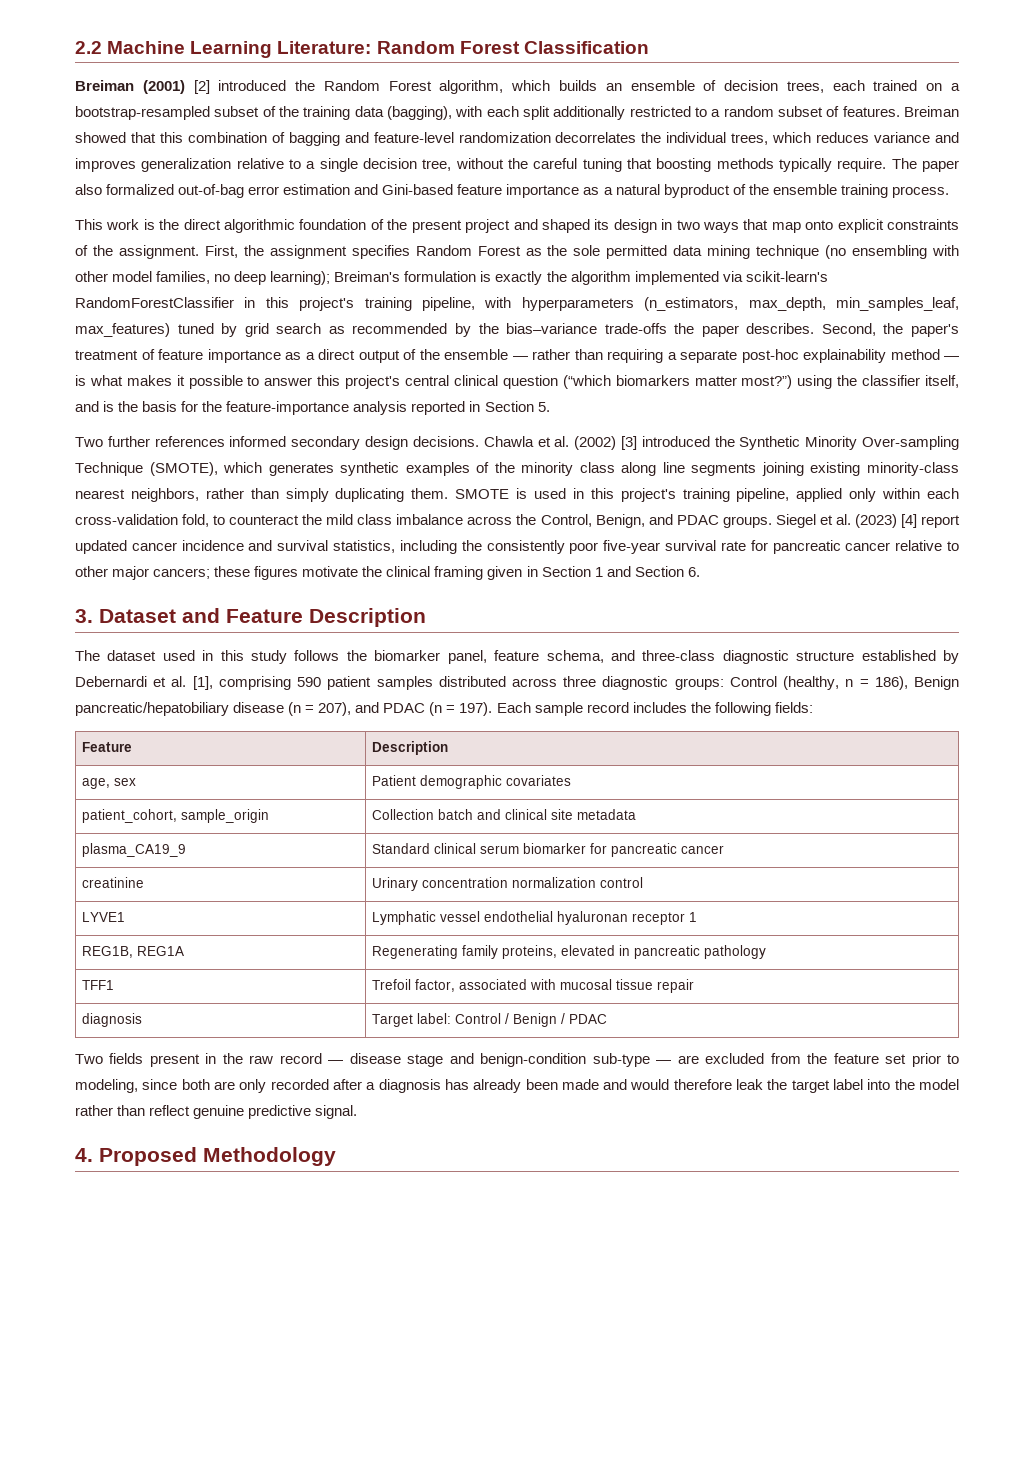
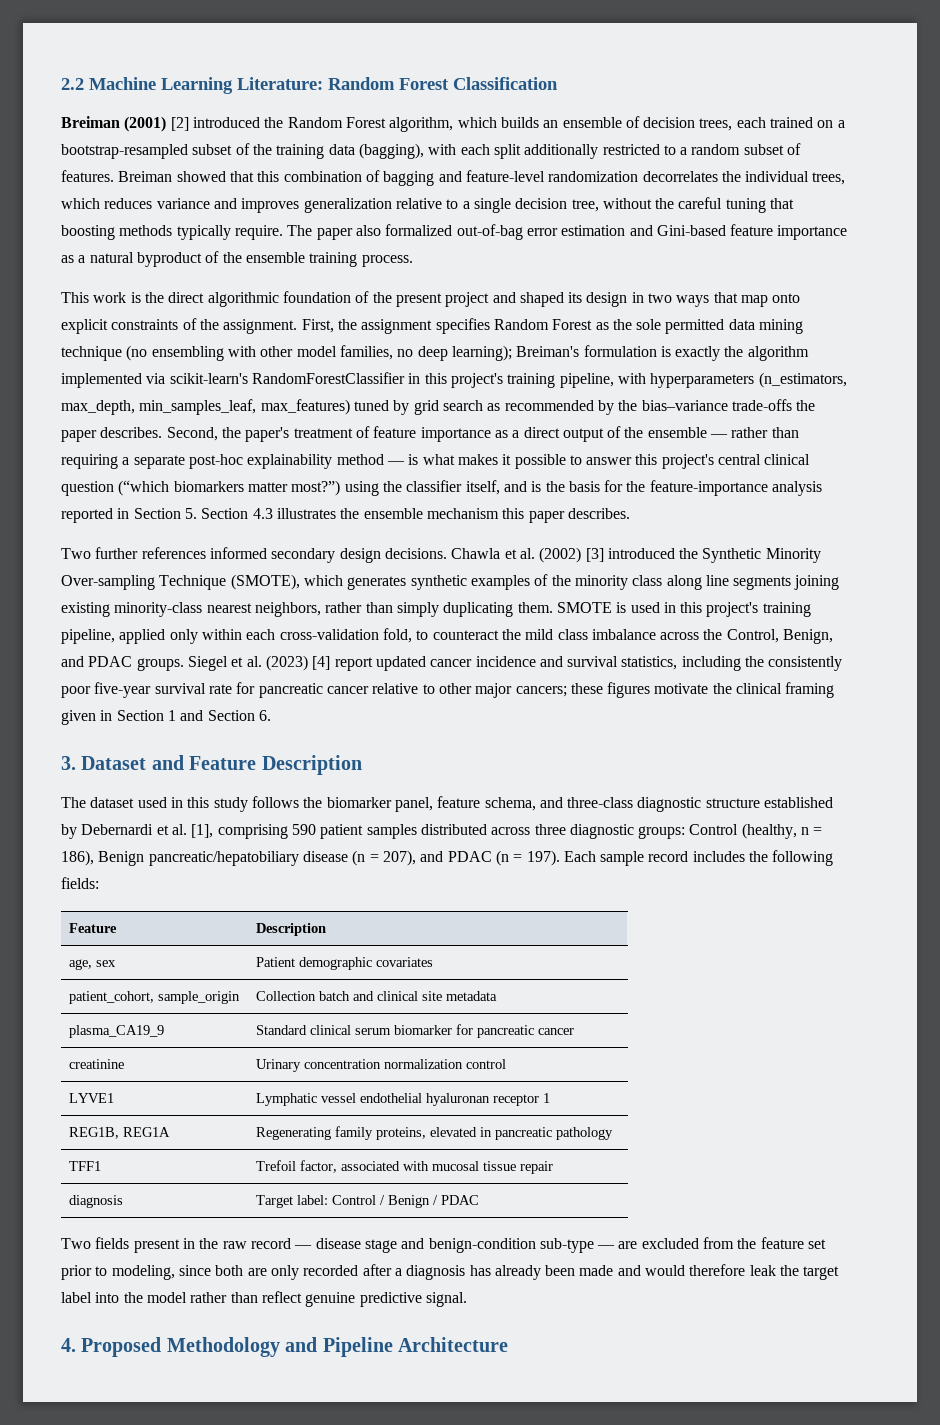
- Second, the paper's treatment of feature importance as a direct output of the ensemble — rather than requiring a separate post-hoc explainability method — is what makes it possible to answer this project's central clinical question (“which biomarkers matter most?”) using the classifier itself, and is the basis for the feature-importance analysis reported in Section 5.
+ Second, the paper's treatment of feature importance as a direct output of the ensemble — rather than requiring a separate post-hoc explainability method — is what makes it possible to answer this project's central clinical question (“which biomarkers matter most?”) using the classifier itself, and is the basis for the feature-importance analysis reported in Section 5. Section 4.3 illustrates the ensemble mechanism this paper describes.
- 4. Proposed Methodology
+ 4. Proposed Methodology and Pipeline Architecture

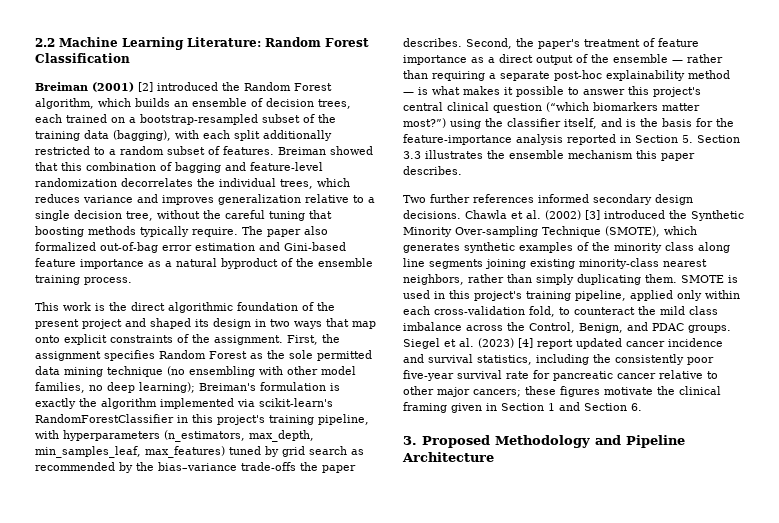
- Second, the paper's treatment of feature importance as a direct output of the ensemble — rather than requiring a separate post-hoc explainability method — is what makes it possible to answer this project's central clinical question (“which biomarkers matter most?”) using the classifier itself, and is the basis for the feature-importance analysis reported in Section 5. Section 4.3 illustrates the ensemble mechanism this paper describes.
+ Second, the paper's treatment of feature importance as a direct output of the ensemble — rather than requiring a separate post-hoc explainability method — is what makes it possible to answer this project's central clinical question (“which biomarkers matter most?”) using the classifier itself, and is the basis for the feature-importance analysis reported in Section 5. Section 3.3 illustrates the ensemble mechanism this paper describes.
- 3. Dataset and Feature Description
- The dataset used in this study follows the biomarker panel, feature schema, and three-class diagnostic structure established by Debernardi et al. [1], comprising 590 patient samples distributed across three diagnostic groups: Control (healthy, n = 186), Benign pancreatic/hepatobiliary disease (n = 207), and PDAC (n = 197). Each sample record includes the following fields:
- Feature | Description
- age, sex | Patient demographic covariates
- patient_cohort, sample_origin | Collection batch and clinical site metadata
- plasma_CA19_9 | Standard clinical serum biomarker for pancreatic cancer
- creatinine | Urinary concentration normalization control
- LYVE1 | Lymphatic vessel endothelial hyaluronan receptor 1
- REG1B, REG1A | Regenerating family proteins, elevated in pancreatic pathology
- TFF1 | Trefoil factor, associated with mucosal tissue repair
- diagnosis | Target label: Control / Benign / PDAC
- Two fields present in the raw record — disease stage and benign-condition sub-type — are excluded from the feature set prior to modeling, since both are only recorded after a diagnosis has already been made and would therefore leak the target label into the model rather than reflect genuine predictive signal.
- 4. Proposed Methodology and Pipeline Architecture
+ 3. Proposed Methodology and Pipeline Architecture

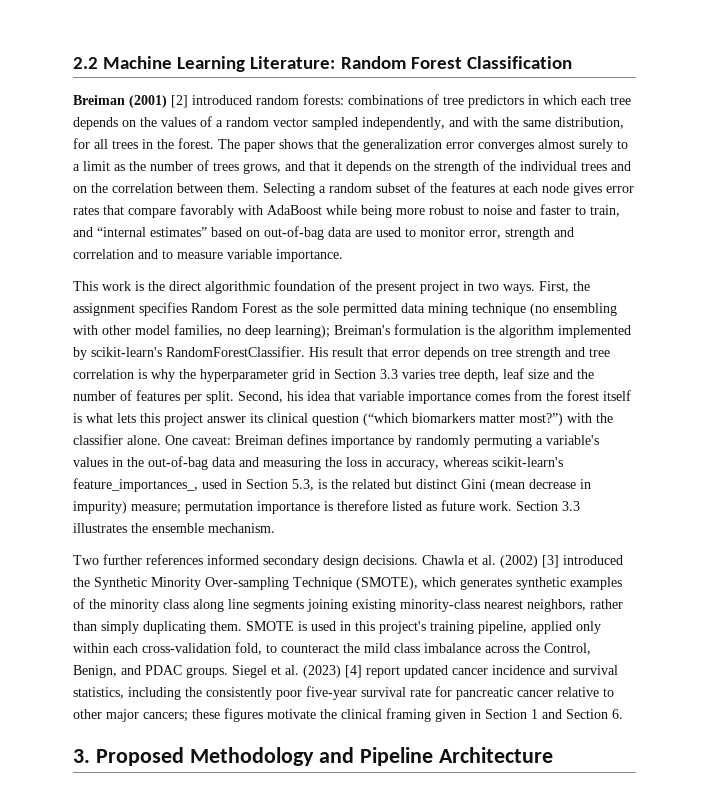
- Breiman (2001) [2] introduced the Random Forest algorithm, which builds an ensemble of decision trees, each trained on a bootstrap-resampled subset of the training data (bagging), with each split additionally restricted to a random subset of features. Breiman showed that this combination of bagging and feature-level randomization decorrelates the individual trees, which reduces variance and improves generalization relative to a single decision tree, without the careful tuning that boosting methods typically require. The paper also formalized out-of-bag error estimation and Gini-based feature importance as a natural byproduct of the ensemble training process.
+ Breiman (2001) [2] introduced random forests: combinations of tree predictors in which each tree depends on the values of a random vector sampled independently, and with the same distribution, for all trees in the forest. The paper shows that the generalization error converges almost surely to a limit as the number of trees grows, and that it depends on the strength of the individual trees and on the correlation between them. Selecting a random subset of the features at each node gives error rates that compare favorably with AdaBoost while being more robust to noise and faster to train, and “internal estimates” based on out-of-bag data are used to monitor error, strength and correlation and to measure variable importance.
- This work is the direct algorithmic foundation of the present project and shaped its design in two ways that map onto explicit constraints of the assignment.
+ This work is the direct algorithmic foundation of the present project in two ways.
- First, the assignment specifies Random Forest as the sole permitted data mining technique (no ensembling with other model families, no deep learning); Breiman's formulation is exactly the algorithm implemented via scikit-learn's RandomForestClassifier in this project's training pipeline, with hyperparameters (n_estimators, max_depth, min_samples_leaf, max_features) tuned by grid search as recommended by the bias–variance trade-offs the paper describes. Second, the paper's treatment of feature importance as a direct output of the ensemble — rather than requiring a separate post-hoc explainability method — is what makes it possible to answer this project's central clinical question (“which biomarkers matter most?”) using the classifier itself, and is the basis for the feature-importance analysis reported in Section 5. Section 3.3 illustrates the ensemble mechanism this paper describes.
+ First, the assignment specifies Random Forest as the sole permitted data mining technique (no ensembling with other model families, no deep learning); Breiman's formulation is the algorithm implemented by scikit-learn's RandomForestClassifier. His result that error depends on tree strength and tree correlation is why the hyperparameter grid in Section 3.3 varies tree depth, leaf size and the number of features per split. Second, his idea that variable importance comes from the forest itself is what lets this project answer its clinical question (“which biomarkers matter most?”) with the classifier alone. One caveat: Breiman defines importance by randomly permuting a variable's values in the out-of-bag data and measuring the loss in accuracy, whereas scikit-learn's feature_importances_, used in Section 5.3, is the related but distinct Gini (mean decrease in impurity) measure; permutation importance is therefore listed as future work. Section 3.3 illustrates the ensemble mechanism.

